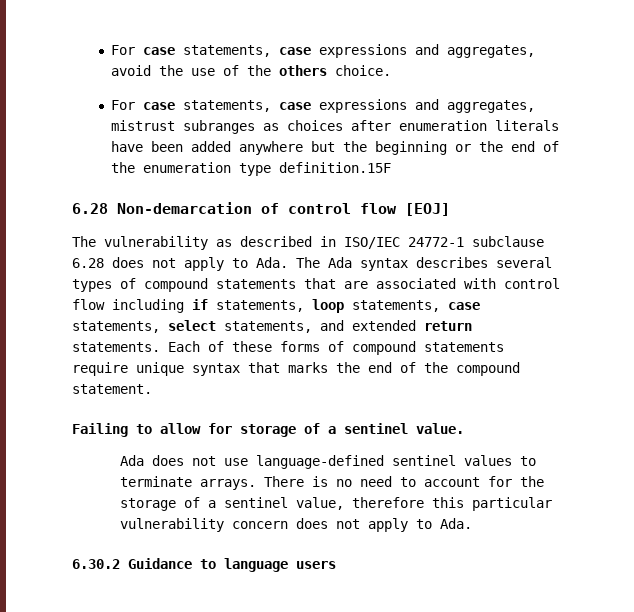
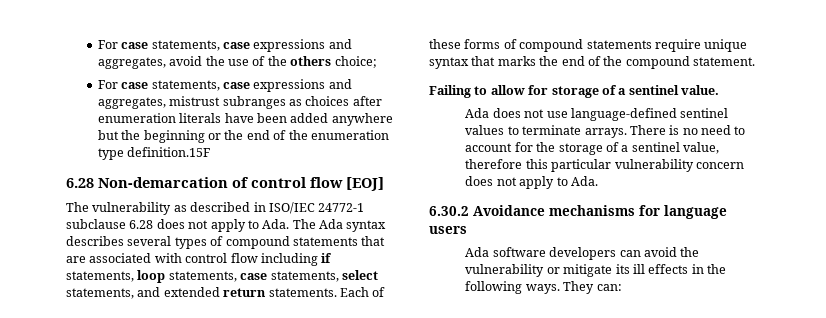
- For case statements, case expressions and aggregates, avoid the use of the others choice.
+ For case statements, case expressions and aggregates, avoid the use of the others choice;
- 6.30.2 Guidance to language users
+ 6.30.2 Avoidance mechanisms for language users
+ Ada software developers can avoid the vulnerability or mitigate its ill effects in the following ways. They can:

